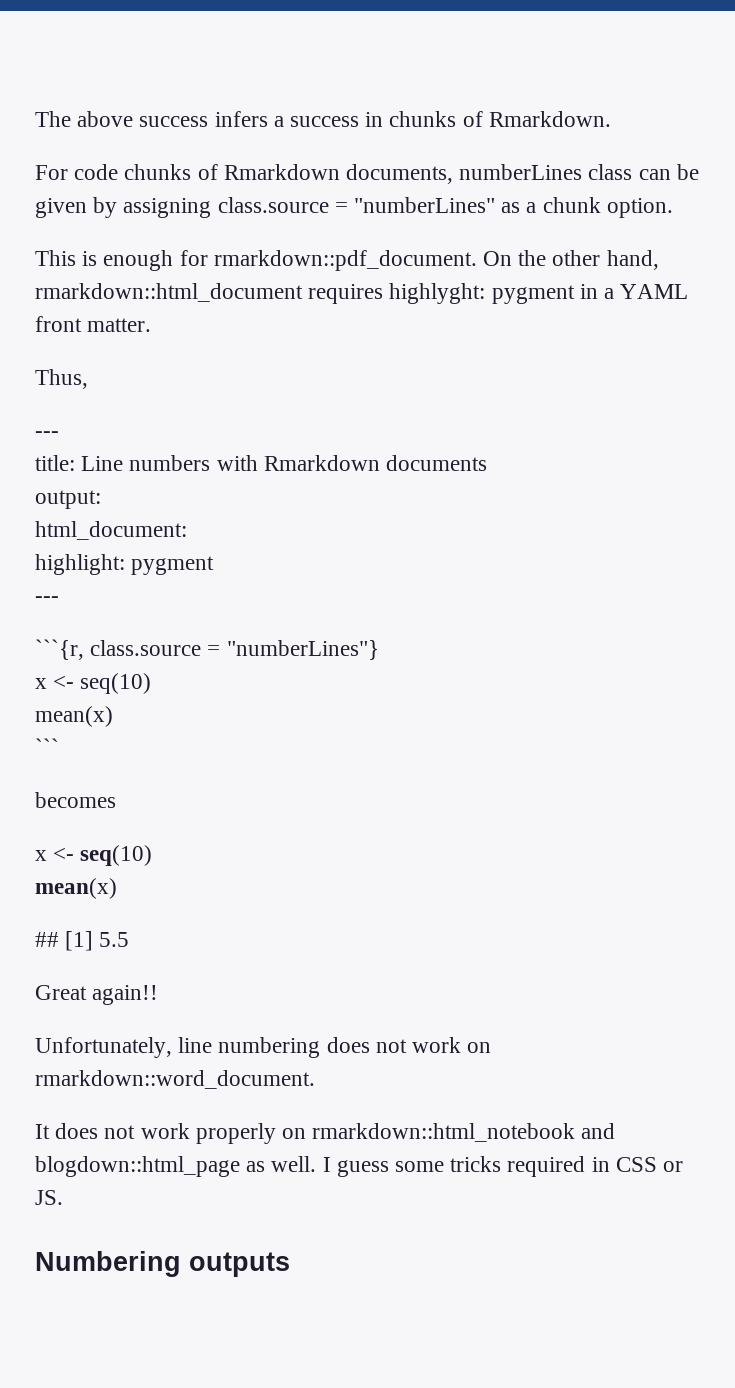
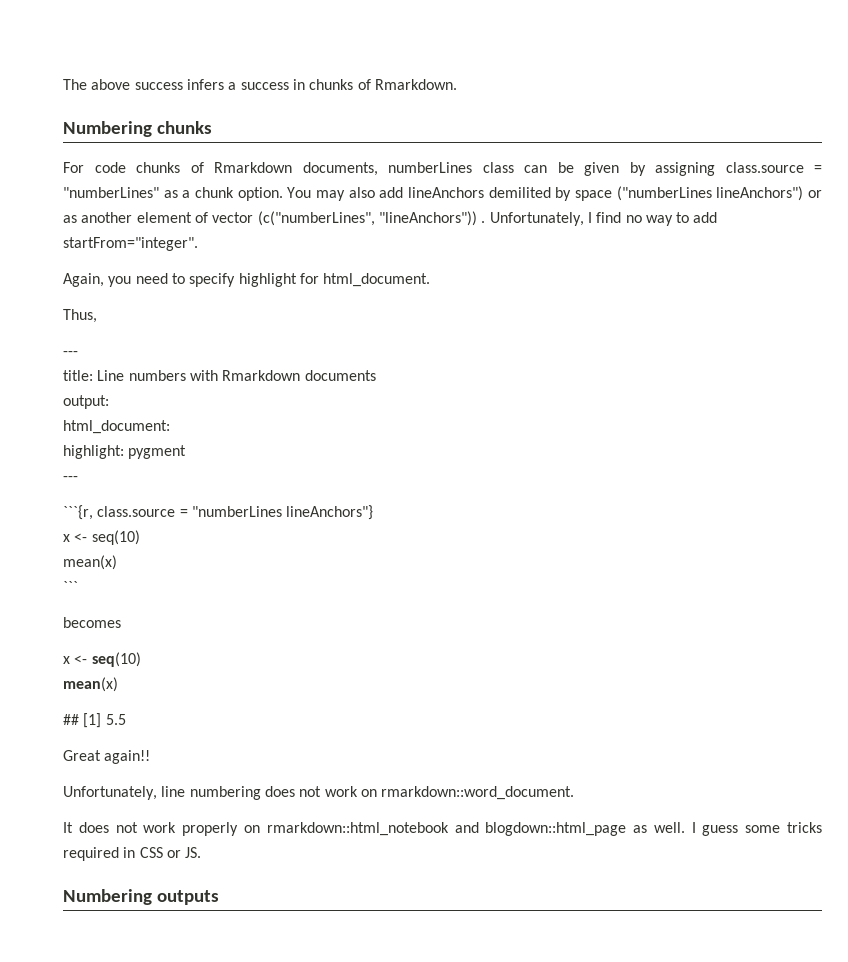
+ Numbering chunks
- For code chunks of Rmarkdown documents, numberLines class can be given by assigning class.source = "numberLines" as a chunk option.
- This is enough for rmarkdown::pdf_document. On the other hand, rmarkdown::html_document requires highlyght: pygment in a YAML front matter.
+ For code chunks of Rmarkdown documents, numberLines class can be given by assigning class.source = "numberLines" as a chunk option. You may also add lineAnchors demilited by space ("numberLines lineAnchors") or as another element of vector (c("numberLines", "lineAnchors")) . Unfortunately, I find no way to add startFrom="integer".
+ Again, you need to specify highlight for html_document.
- ```{r, class.source = "numberLines"}
+ ```{r, class.source = "numberLines lineAnchors"}

